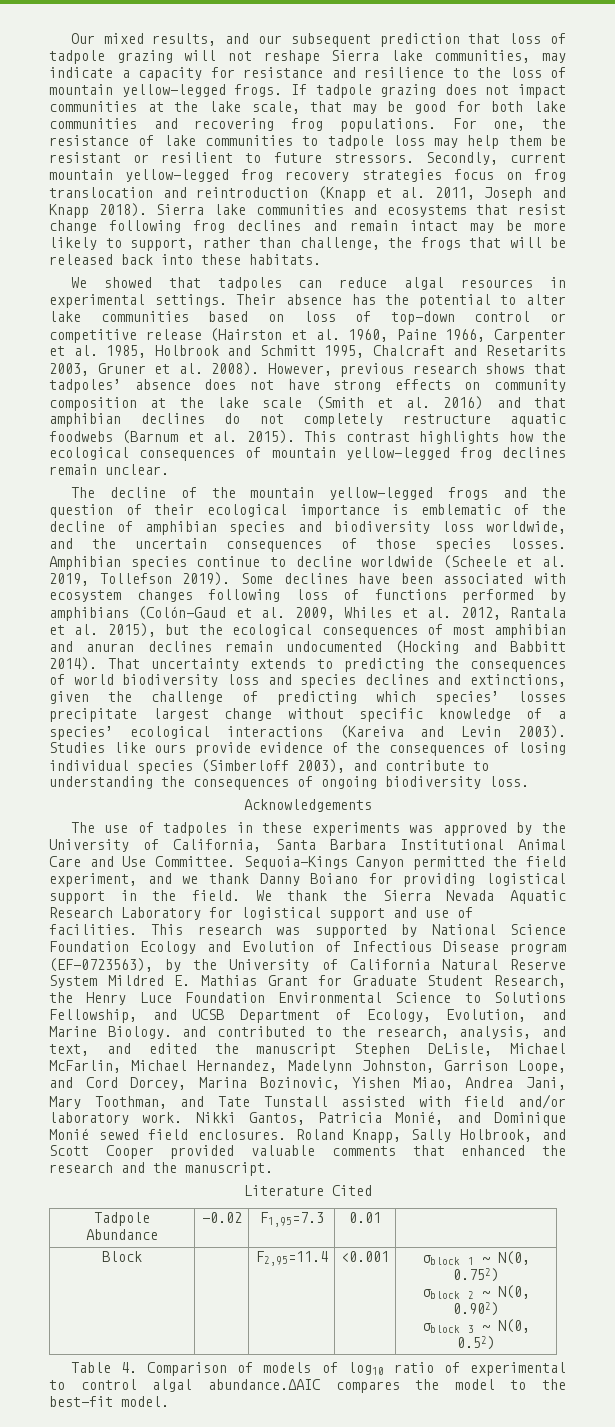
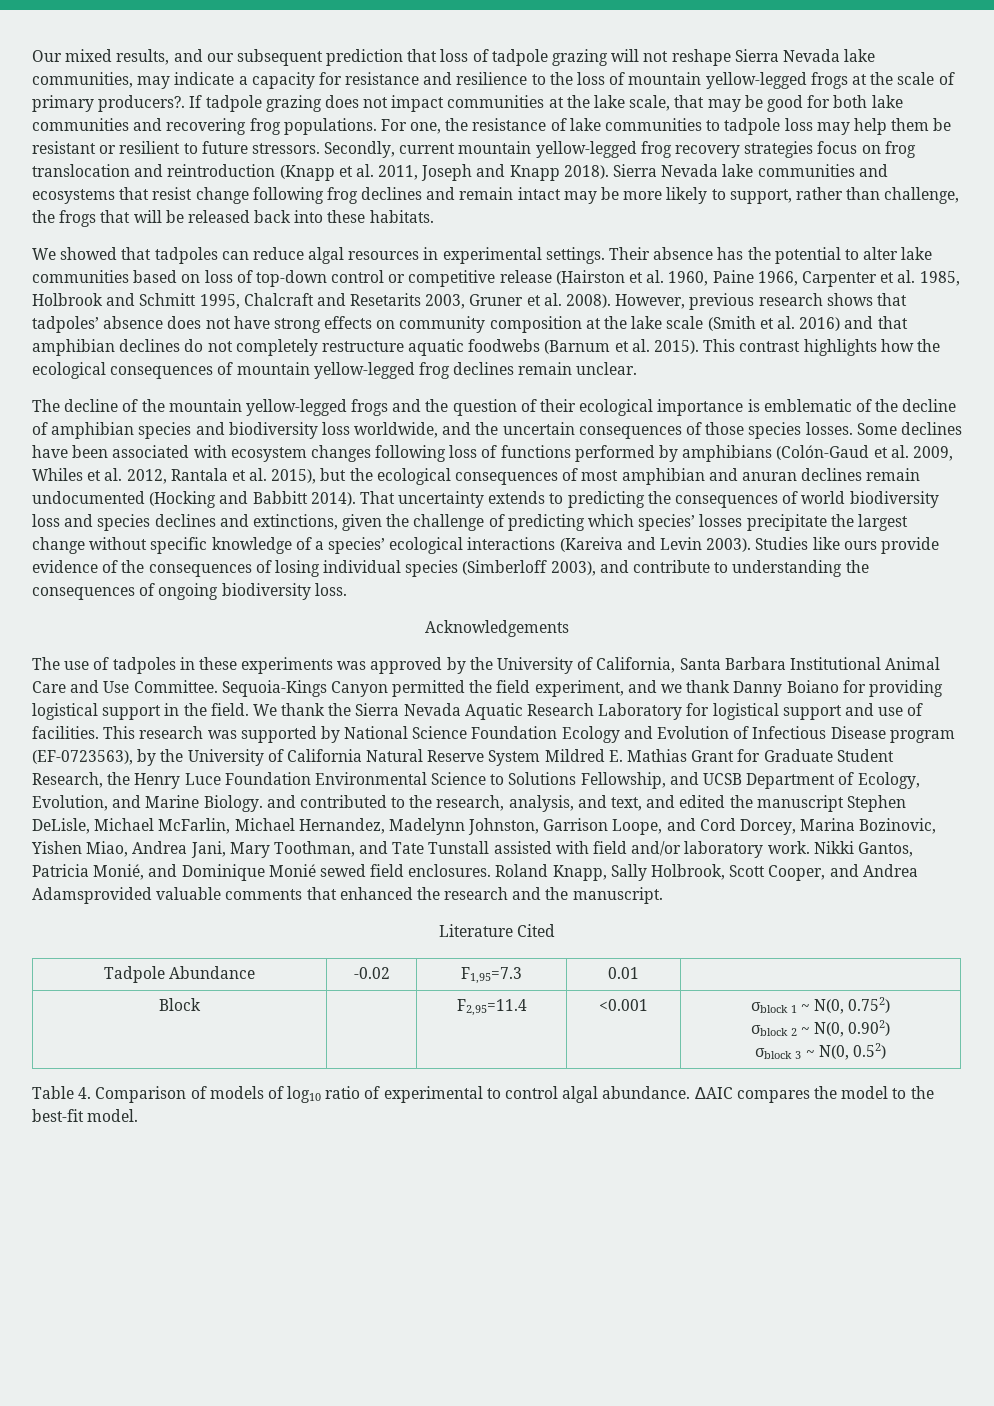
- Our mixed results, and our subsequent prediction that loss of tadpole grazing will not reshape Sierra lake communities, may indicate a capacity for resistance and resilience to the loss of mountain yellow-legged frogs.
+ Our mixed results, and our subsequent prediction that loss of tadpole grazing will not reshape Sierra Nevada lake communities, may indicate a capacity for resistance and resilience to the loss of mountain yellow-legged frogs at the scale of primary producers?.
- Sierra lake communities and ecosystems that resist change following frog declines and remain intact may be more likely to support, rather than challenge, the frogs that will be released back into these habitats.
+ Sierra Nevada lake communities and ecosystems that resist change following frog declines and remain intact may be more likely to support, rather than challenge, the frogs that will be released back into these habitats.
- Amphibian species continue to decline worldwide (Scheele et al. 2019, Tollefson 2019).
- That uncertainty extends to predicting the consequences of world biodiversity loss and species declines and extinctions, given the challenge of predicting which species’ losses precipitate largest change without specific knowledge of a species’ ecological interactions (Kareiva and Levin 2003).
+ That uncertainty extends to predicting the consequences of world biodiversity loss and species declines and extinctions, given the challenge of predicting which species’ losses precipitate the largest change without specific knowledge of a species’ ecological interactions (Kareiva and Levin 2003).
- Roland Knapp, Sally Holbrook, and Scott Cooper provided valuable comments that enhanced the research and the manuscript.
+ Roland Knapp, Sally Holbrook, Scott Cooper, and Andrea Adamsprovided valuable comments that enhanced the research and the manuscript.
- Table 4. Comparison of models of log10 ratio of experimental to control algal abundance.∆AIC compares the model to the best-fit model.
+ Table 4. Comparison of models of log10 ratio of experimental to control algal abundance. ∆AIC compares the model to the best-fit model.

